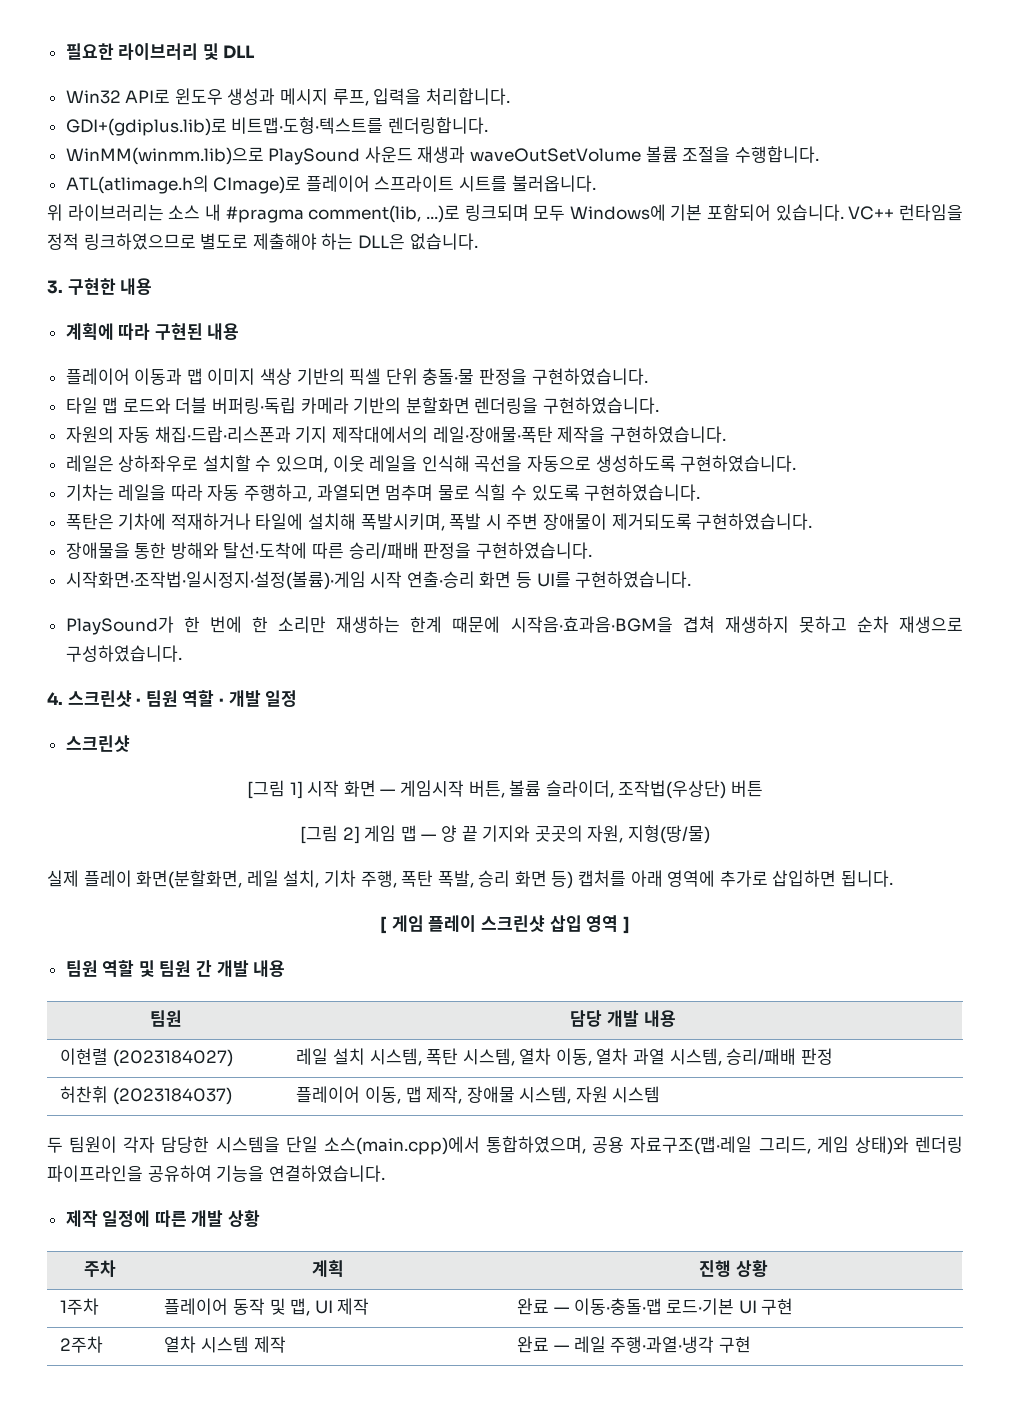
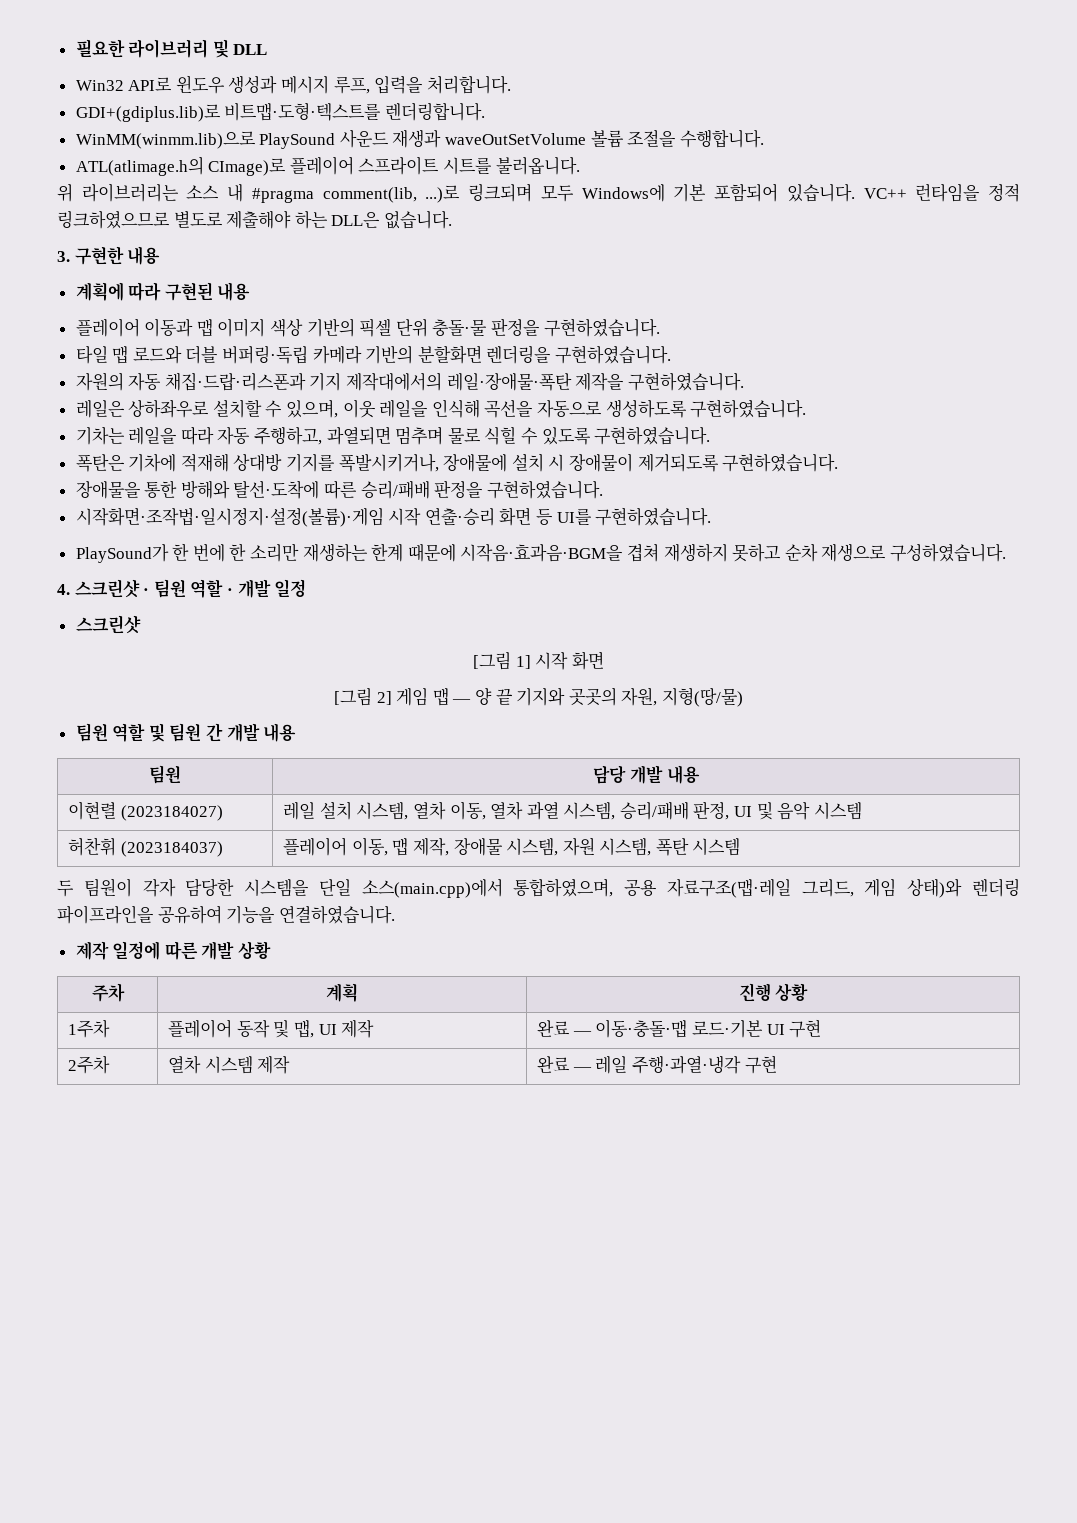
- 폭탄은 기차에 적재하거나 타일에 설치해 폭발시키며, 폭발 시 주변 장애물이 제거되도록 구현하였습니다.
+ 폭탄은 기차에 적재해 상대방 기지를 폭발시키거나, 장애물에 설치 시 장애물이 제거되도록 구현하였습니다.
- [그림 1] 시작 화면 — 게임시작 버튼, 볼륨 슬라이더, 조작법(우상단) 버튼
+ [그림 1] 시작 화면
- 실제 플레이 화면(분할화면, 레일 설치, 기차 주행, 폭탄 폭발, 승리 화면 등) 캡처를 아래 영역에 추가로 삽입하면 됩니다.
- [ 게임 플레이 스크린샷 삽입 영역 ]
- 이현렬 (2023184027) | 레일 설치 시스템, 폭탄 시스템, 열차 이동, 열차 과열 시스템, 승리/패배 판정
+ 이현렬 (2023184027) | 레일 설치 시스템, 열차 이동, 열차 과열 시스템, 승리/패배 판정, UI 및 음악 시스템
- 허찬휘 (2023184037) | 플레이어 이동, 맵 제작, 장애물 시스템, 자원 시스템
+ 허찬휘 (2023184037) | 플레이어 이동, 맵 제작, 장애물 시스템, 자원 시스템, 폭탄 시스템

